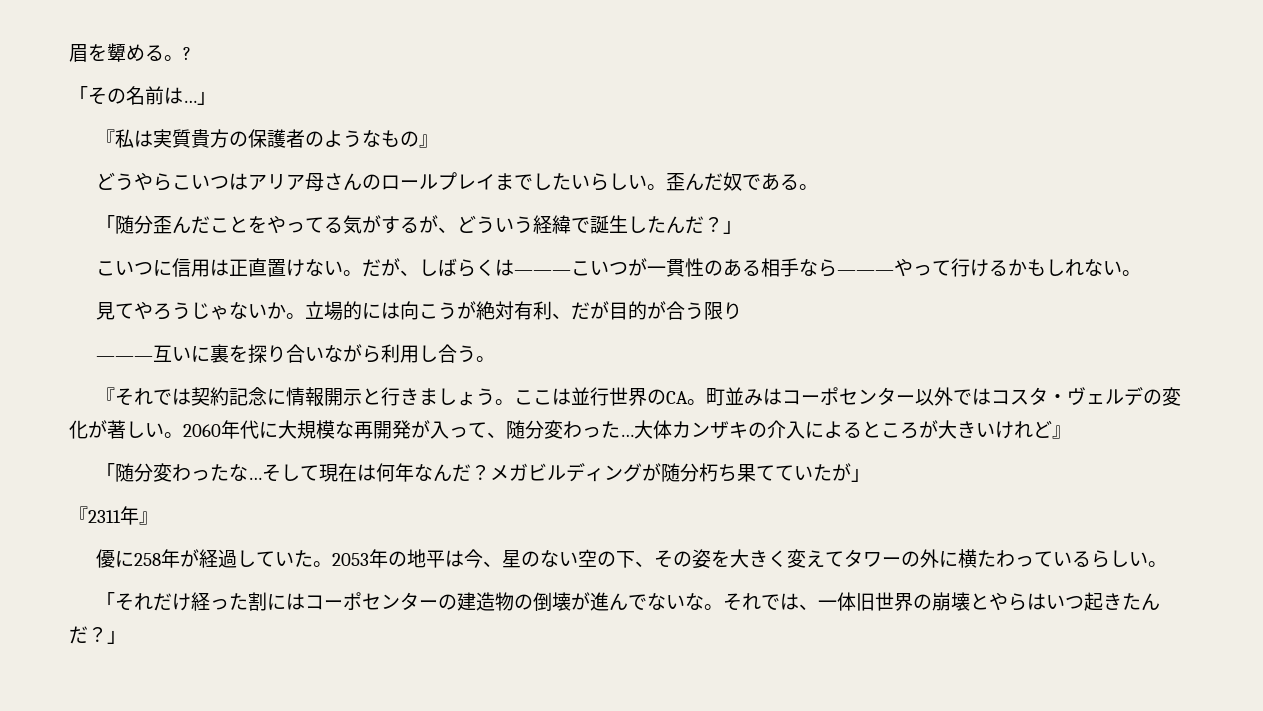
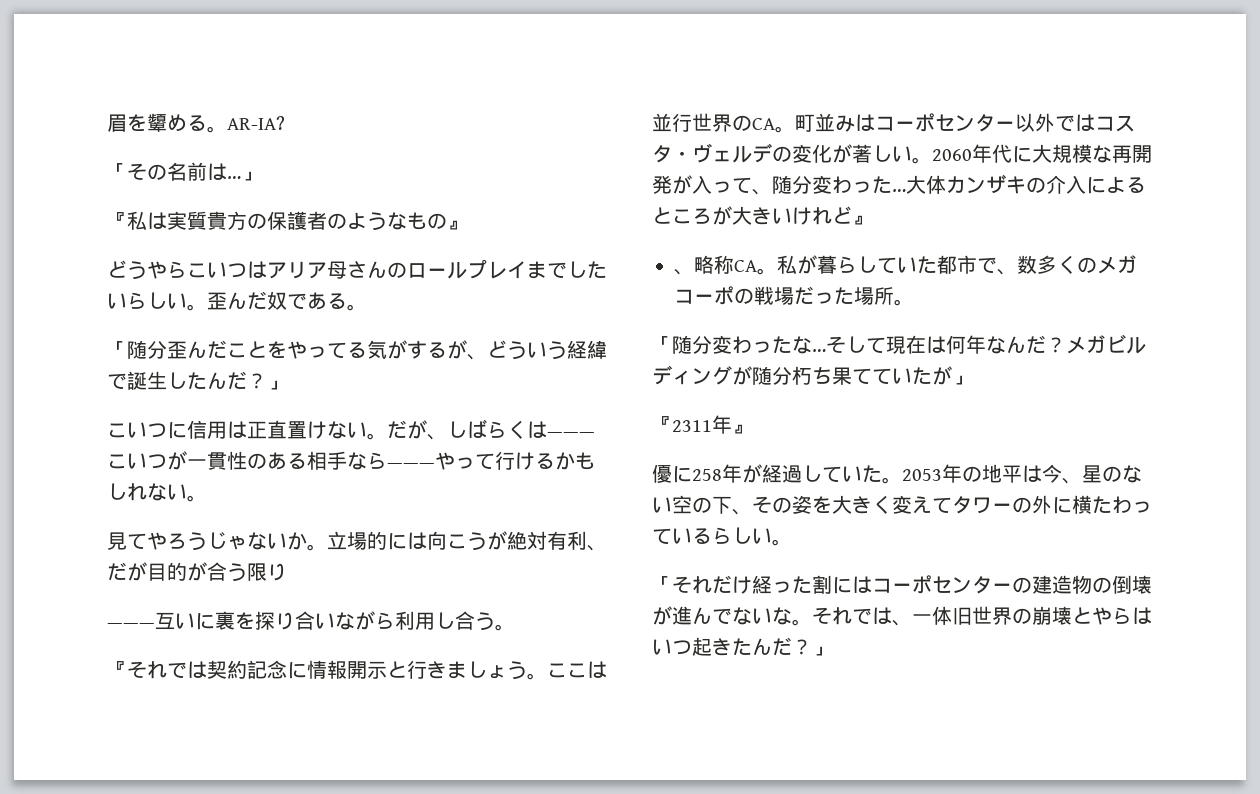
- 眉を顰める。?
+ 眉を顰める。AR-IA?
+ 、略称CA。私が暮らしていた都市で、数多くのメガコーポの戦場だった場所。

